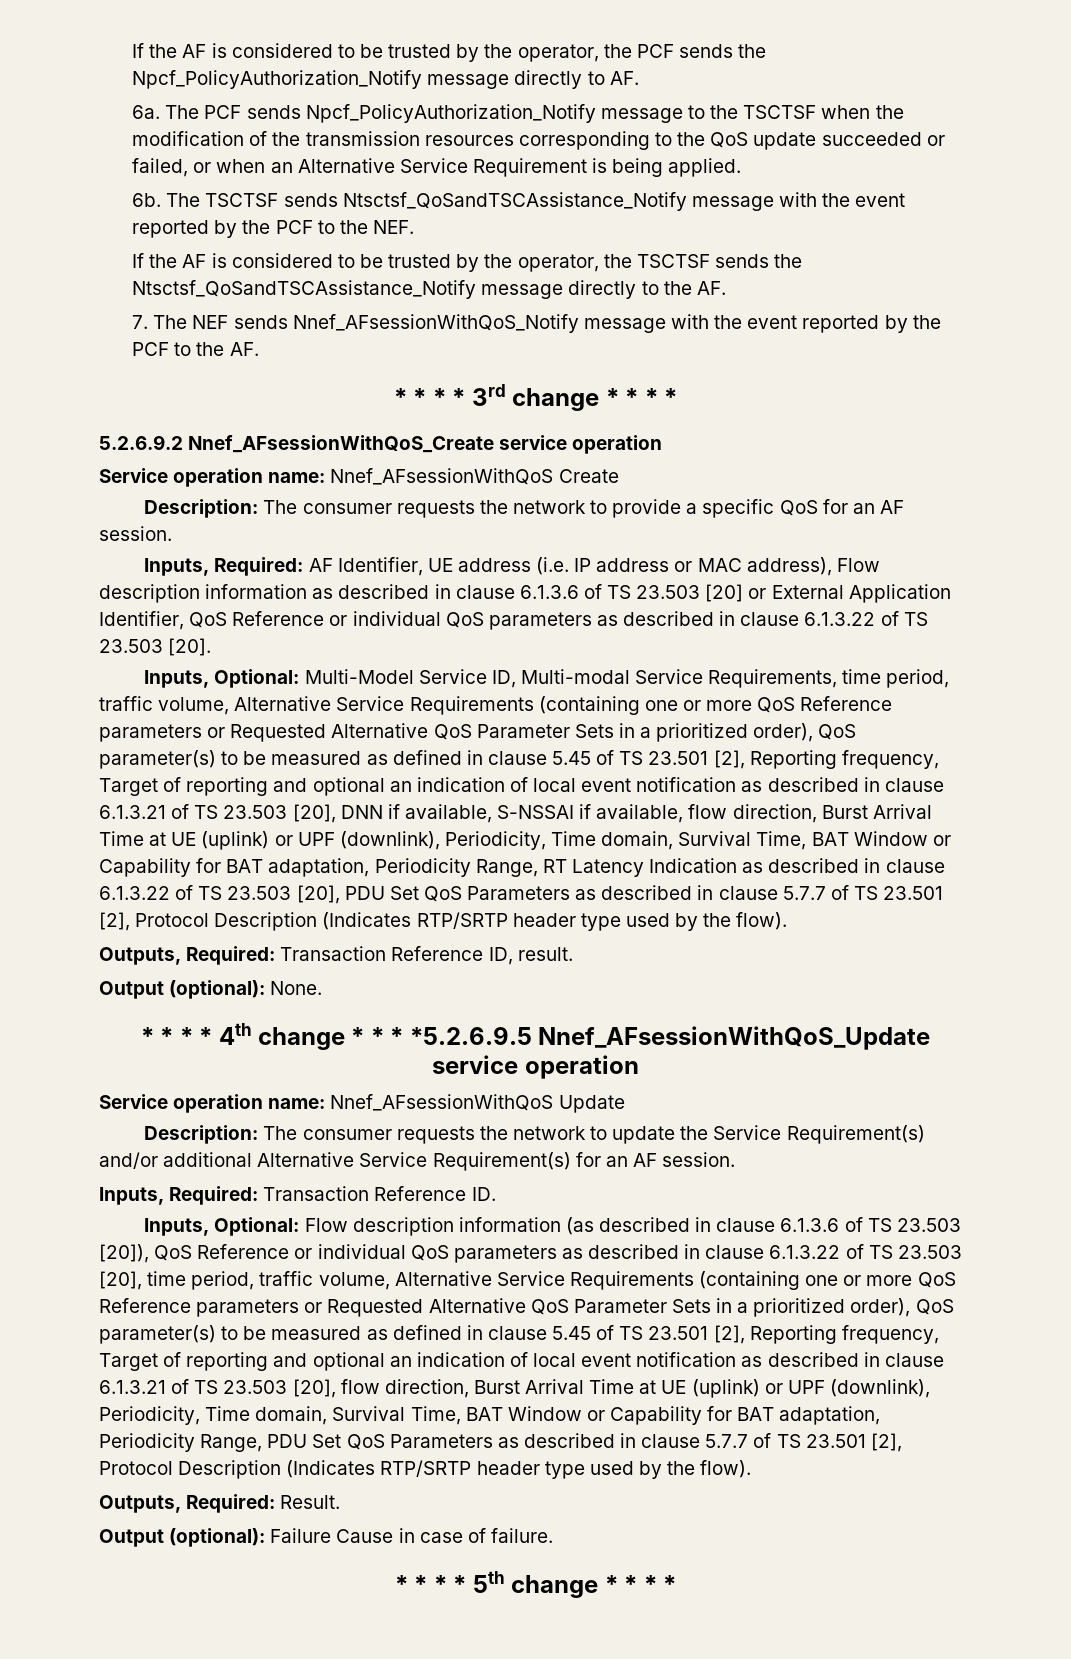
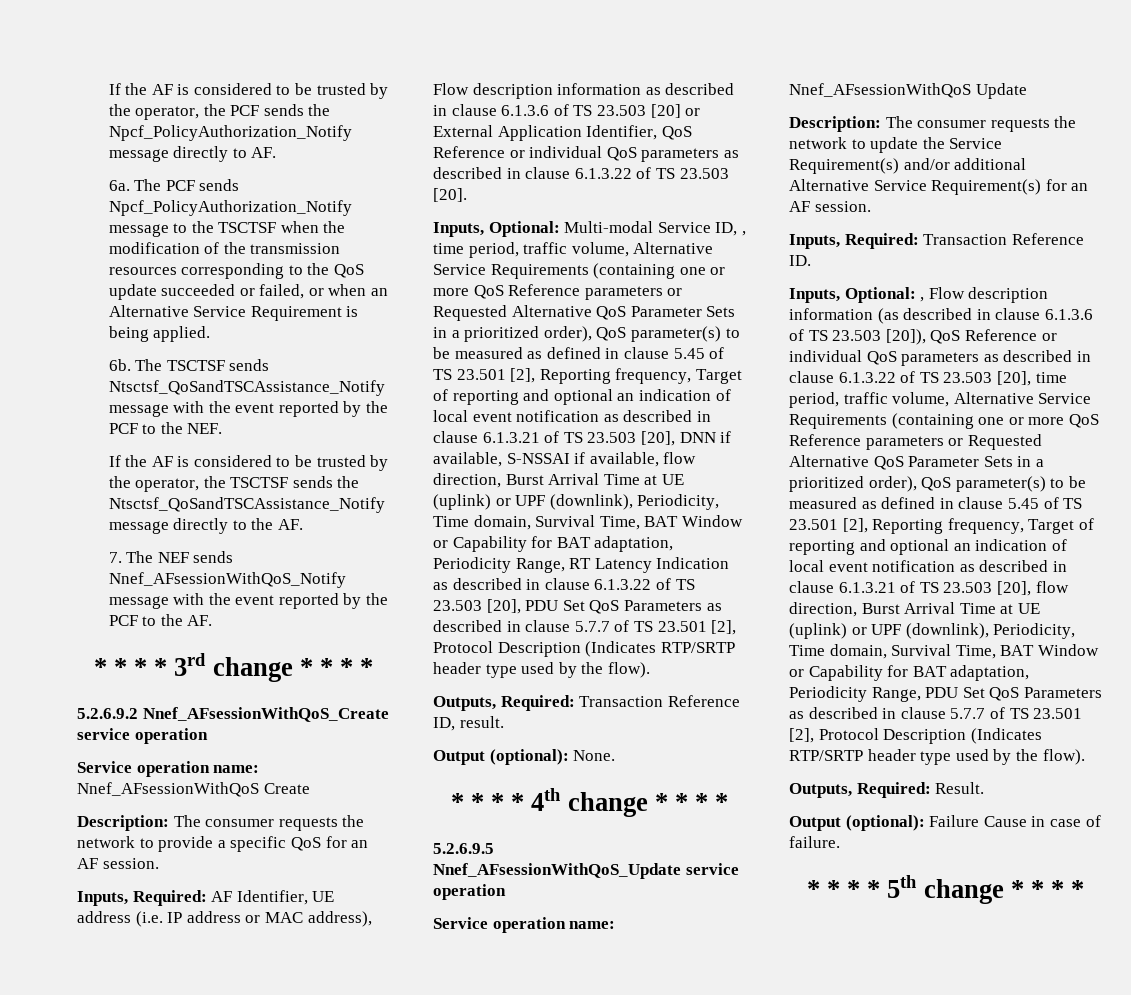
- Multi-Model Service ID, Multi-modal Service Requirements, time period, traffic volume, Alternative Service Requirements (containing one or more QoS Reference parameters or Requested Alternative QoS Parameter Sets in a prioritized order), QoS parameter(s) to be measured as defined in clause 5.45 of TS 23.501 [2], Reporting frequency, Target of reporting and optional an indication of local event notification as described in clause 6.1.3.21 of TS 23.503 [20], DNN if available, S-NSSAI if available, flow direction, Burst Arrival Time at UE (uplink) or UPF (downlink), Periodicity, Time domain, Survival Time, BAT Window or Capability for BAT adaptation, Periodicity Range, RT Latency Indication as described in clause 6.1.3.22 of TS 23.503 [20], PDU Set QoS Parameters as described in clause 5.7.7 of TS 23.501 [2], Protocol Description (Indicates RTP/SRTP header type used by the flow).
+ Multi-modal Service ID, , time period, traffic volume, Alternative Service Requirements (containing one or more QoS Reference parameters or Requested Alternative QoS Parameter Sets in a prioritized order), QoS parameter(s) to be measured as defined in clause 5.45 of TS 23.501 [2], Reporting frequency, Target of reporting and optional an indication of local event notification as described in clause 6.1.3.21 of TS 23.503 [20], DNN if available, S-NSSAI if available, flow direction, Burst Arrival Time at UE (uplink) or UPF (downlink), Periodicity, Time domain, Survival Time, BAT Window or Capability for BAT adaptation, Periodicity Range, RT Latency Indication as described in clause 6.1.3.22 of TS 23.503 [20], PDU Set QoS Parameters as described in clause 5.7.7 of TS 23.501 [2], Protocol Description (Indicates RTP/SRTP header type used by the flow).
- * * * * 4th change * * * *5.2.6.9.5 Nnef_AFsessionWithQoS_Update service operation
+ * * * * 4th change * * * *
+ 5.2.6.9.5 Nnef_AFsessionWithQoS_Update service operation
- Flow description information (as described in clause 6.1.3.6 of TS 23.503 [20]), QoS Reference or individual QoS parameters as described in clause 6.1.3.22 of TS 23.503 [20], time period, traffic volume, Alternative Service Requirements (containing one or more QoS Reference parameters or Requested Alternative QoS Parameter Sets in a prioritized order), QoS parameter(s) to be measured as defined in clause 5.45 of TS 23.501 [2], Reporting frequency, Target of reporting and optional an indication of local event notification as described in clause 6.1.3.21 of TS 23.503 [20], flow direction, Burst Arrival Time at UE (uplink) or UPF (downlink), Periodicity, Time domain, Survival Time, BAT Window or Capability for BAT adaptation, Periodicity Range, PDU Set QoS Parameters as described in clause 5.7.7 of TS 23.501 [2], Protocol Description (Indicates RTP/SRTP header type used by the flow).
+ , Flow description information (as described in clause 6.1.3.6 of TS 23.503 [20]), QoS Reference or individual QoS parameters as described in clause 6.1.3.22 of TS 23.503 [20], time period, traffic volume, Alternative Service Requirements (containing one or more QoS Reference parameters or Requested Alternative QoS Parameter Sets in a prioritized order), QoS parameter(s) to be measured as defined in clause 5.45 of TS 23.501 [2], Reporting frequency, Target of reporting and optional an indication of local event notification as described in clause 6.1.3.21 of TS 23.503 [20], flow direction, Burst Arrival Time at UE (uplink) or UPF (downlink), Periodicity, Time domain, Survival Time, BAT Window or Capability for BAT adaptation, Periodicity Range, PDU Set QoS Parameters as described in clause 5.7.7 of TS 23.501 [2], Protocol Description (Indicates RTP/SRTP header type used by the flow).

